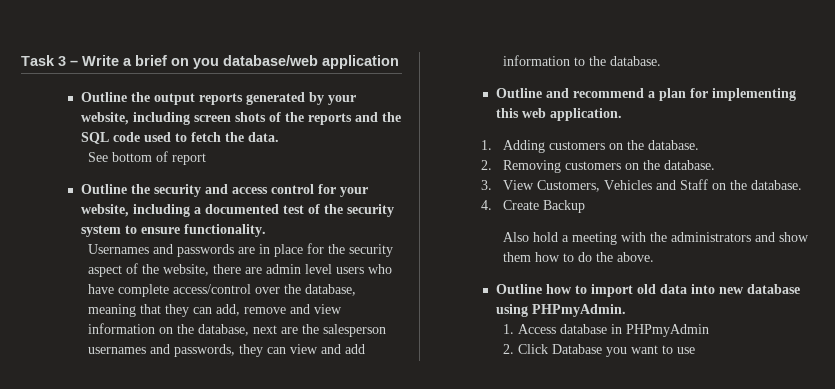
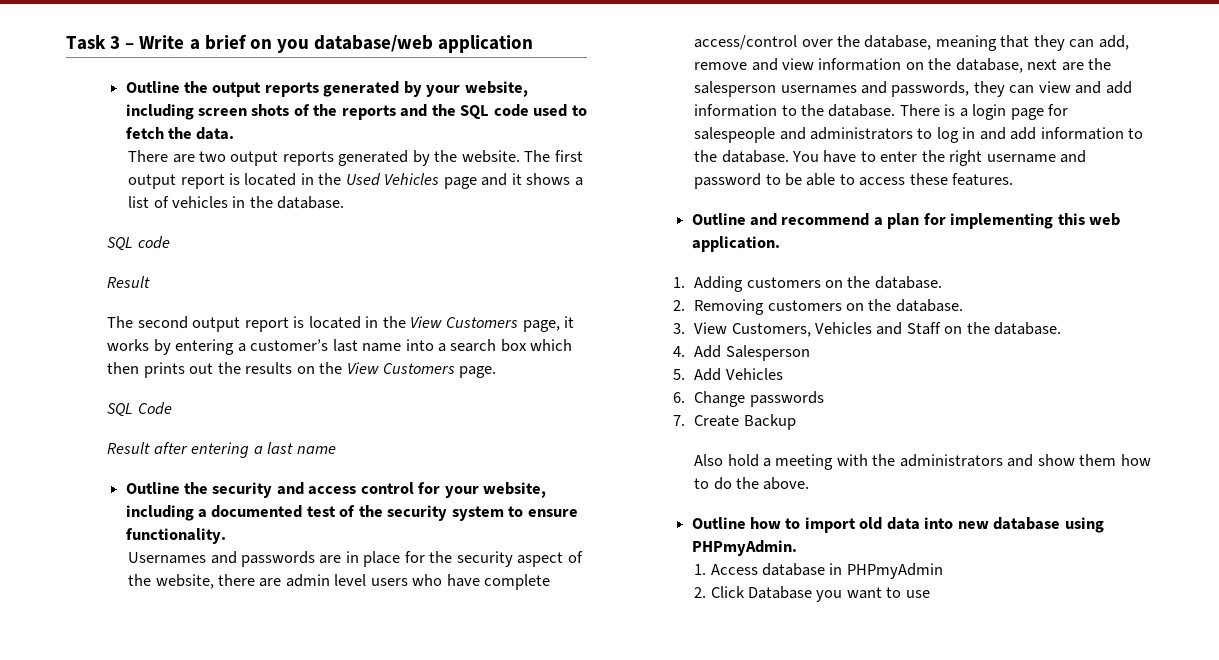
- See bottom of report
+ There are two output reports generated by the website. The first output report is located in the Used Vehicles page and it shows a list of vehicles in the database.
+ SQL code
+ Result
+ The second output report is located in the View Customers page, it works by entering a customer’s last name into a search box which then prints out the results on the View Customers page.
+ SQL Code
+ Result after entering a last name
+ There is a login page for salespeople and administrators to log in and add information to the database. You have to enter the right username and password to be able to access these features.
- 4. Create Backup
+ 4. Add Salesperson
+ 5. Add Vehicles
+ 6. Change passwords
+ 7. Create Backup

